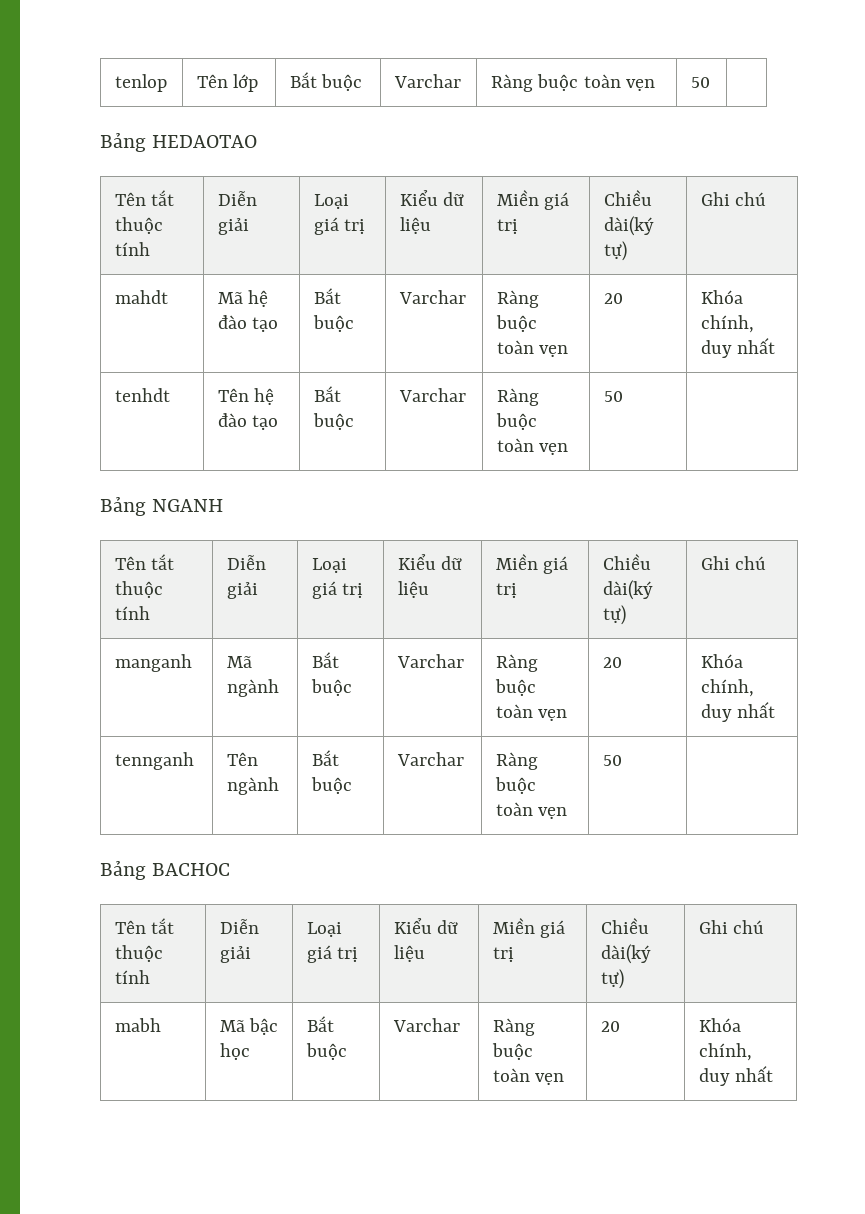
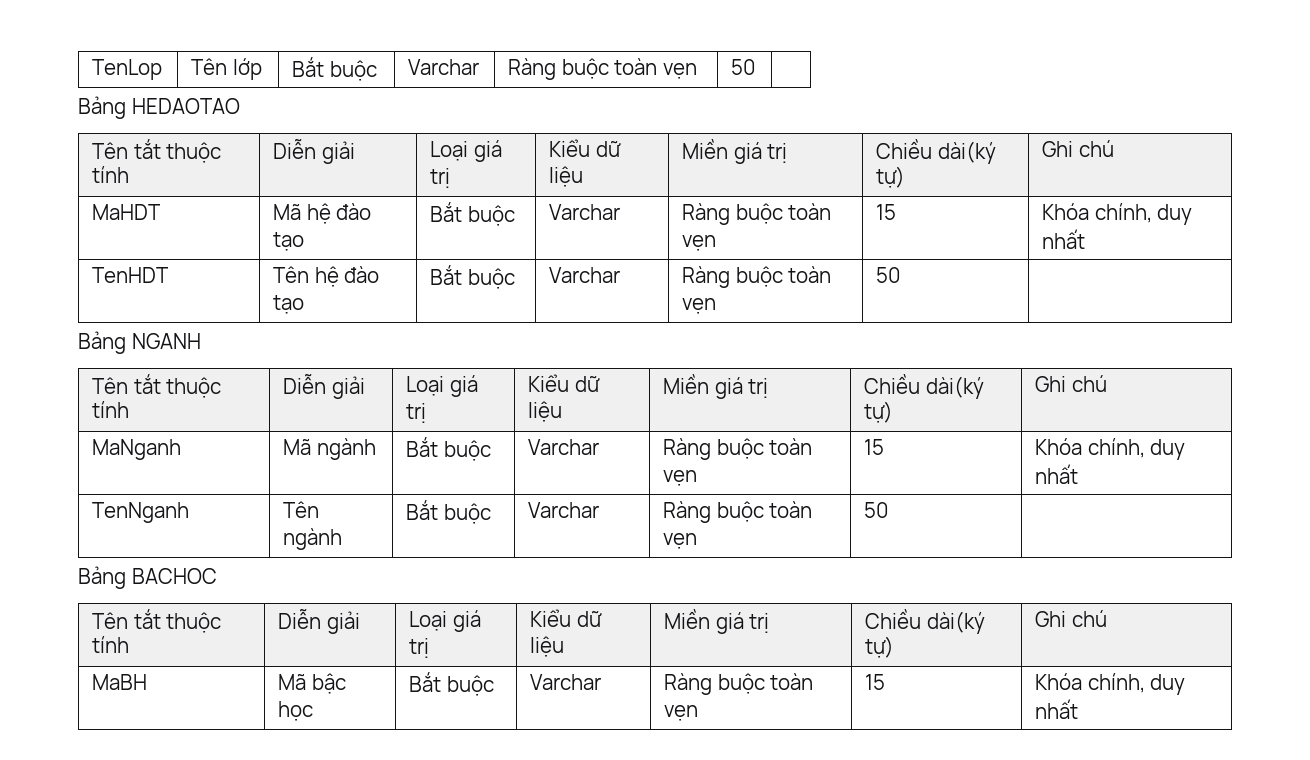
- tenlop | Tên lớp | Bắt buộc | Varchar | Ràng buộc toàn vẹn | 50 |
+ TenLop | Tên lớp | Bắt buộc | Varchar | Ràng buộc toàn vẹn | 50 |
- mahdt | Mã hệ đào tạo | Bắt buộc | Varchar | Ràng buộc toàn vẹn | 20 | Khóa chính, duy nhất
- tenhdt | Tên hệ đào tạo | Bắt buộc | Varchar | Ràng buộc toàn vẹn | 50 |
+ MaHDT | Mã hệ đào tạo | Bắt buộc | Varchar | Ràng buộc toàn vẹn | 15 | Khóa chính, duy nhất
+ TenHDT | Tên hệ đào tạo | Bắt buộc | Varchar | Ràng buộc toàn vẹn | 50 |
- manganh | Mã ngành | Bắt buộc | Varchar | Ràng buộc toàn vẹn | 20 | Khóa chính, duy nhất
- tennganh | Tên ngành | Bắt buộc | Varchar | Ràng buộc toàn vẹn | 50 |
+ MaNganh | Mã ngành | Bắt buộc | Varchar | Ràng buộc toàn vẹn | 15 | Khóa chính, duy nhất
+ TenNganh | Tên ngành | Bắt buộc | Varchar | Ràng buộc toàn vẹn | 50 |
- mabh | Mã bậc học | Bắt buộc | Varchar | Ràng buộc toàn vẹn | 20 | Khóa chính, duy nhất
+ MaBH | Mã bậc học | Bắt buộc | Varchar | Ràng buộc toàn vẹn | 15 | Khóa chính, duy nhất

